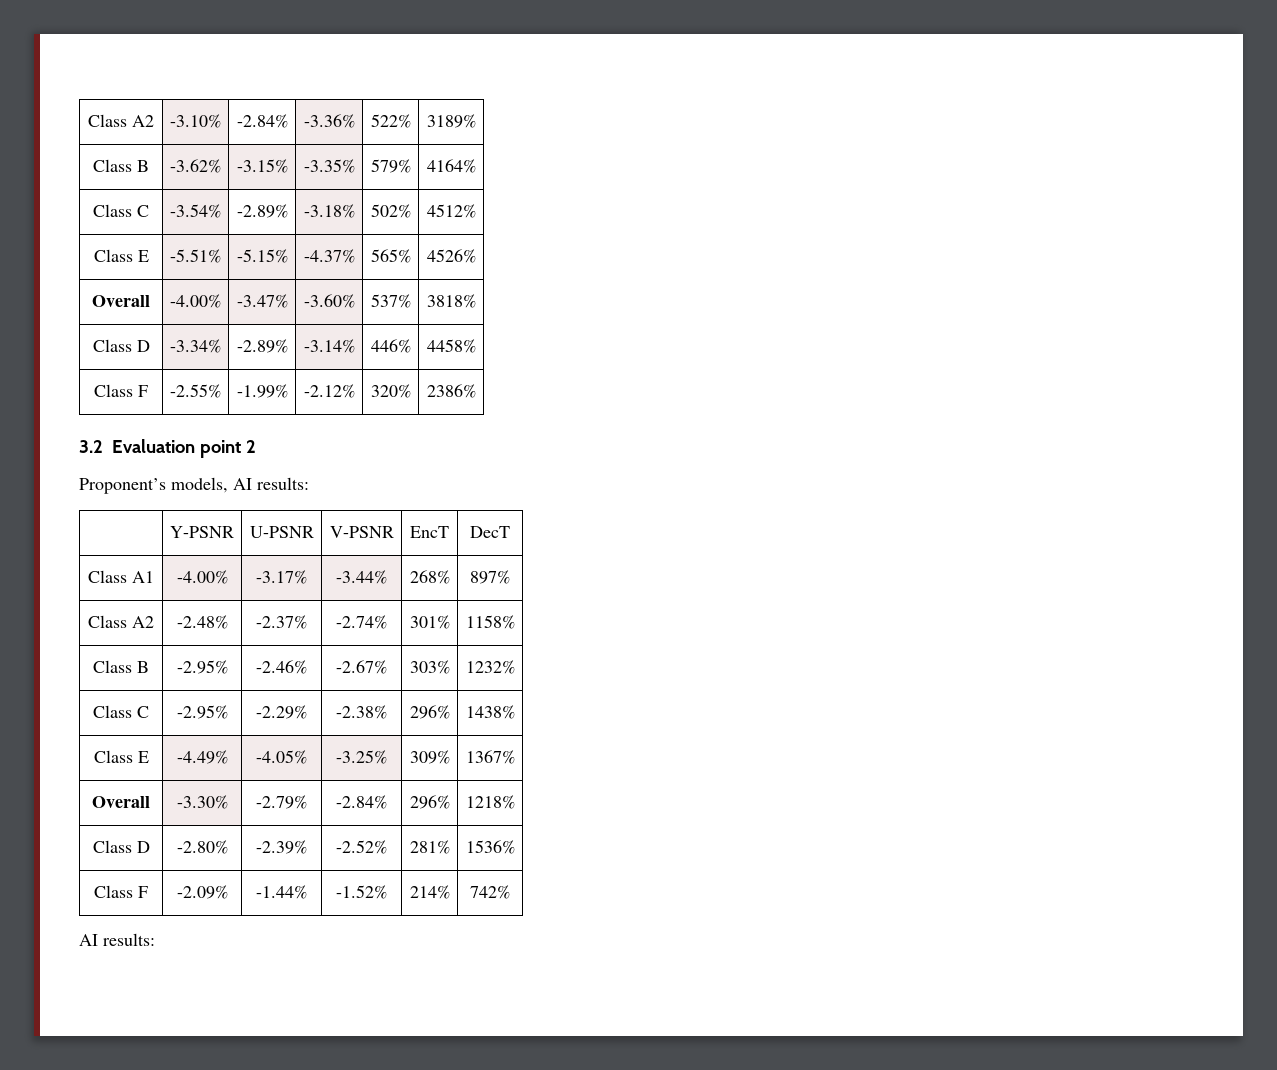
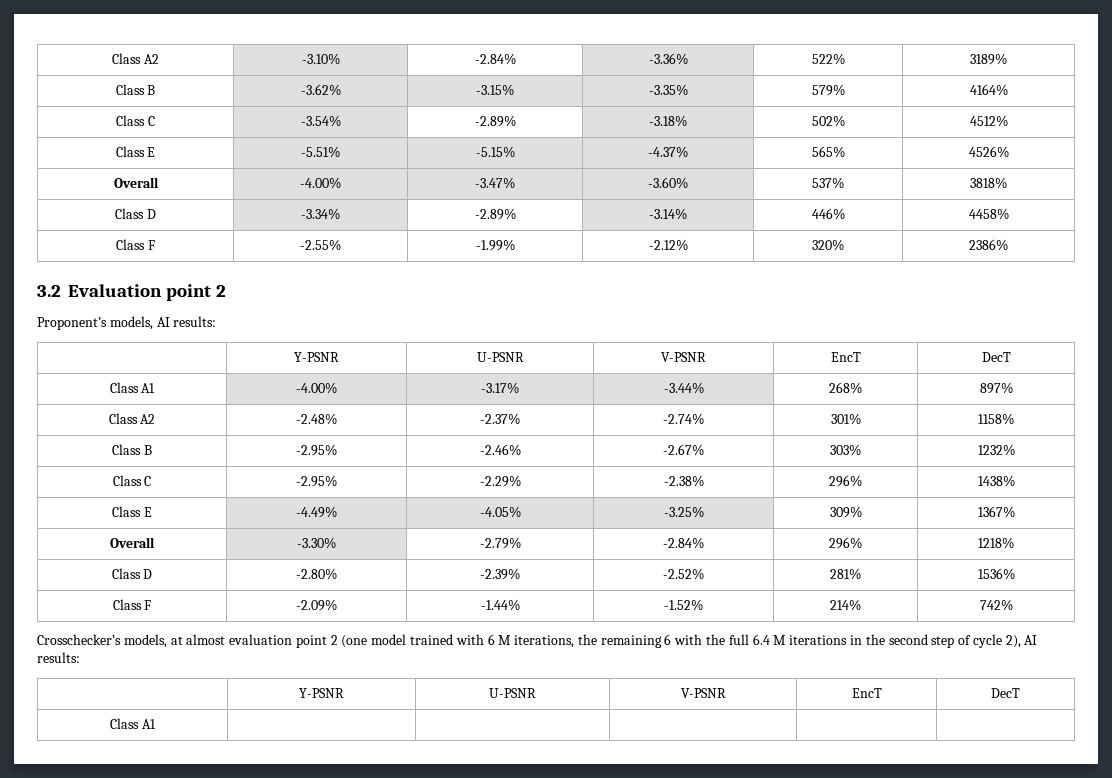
  Class F | -2.09% | -1.44% | -1.52% | 214% | 742%
- AI results:
+ Crosschecker’s models, at almost evaluation point 2 (one model trained with 6 M iterations, the remaining 6 with the full 6.4 M iterations in the second step of cycle 2), AI results:
+ | Y-PSNR | U-PSNR | V-PSNR | EncT | DecT
+ Class A1 | | | | |

